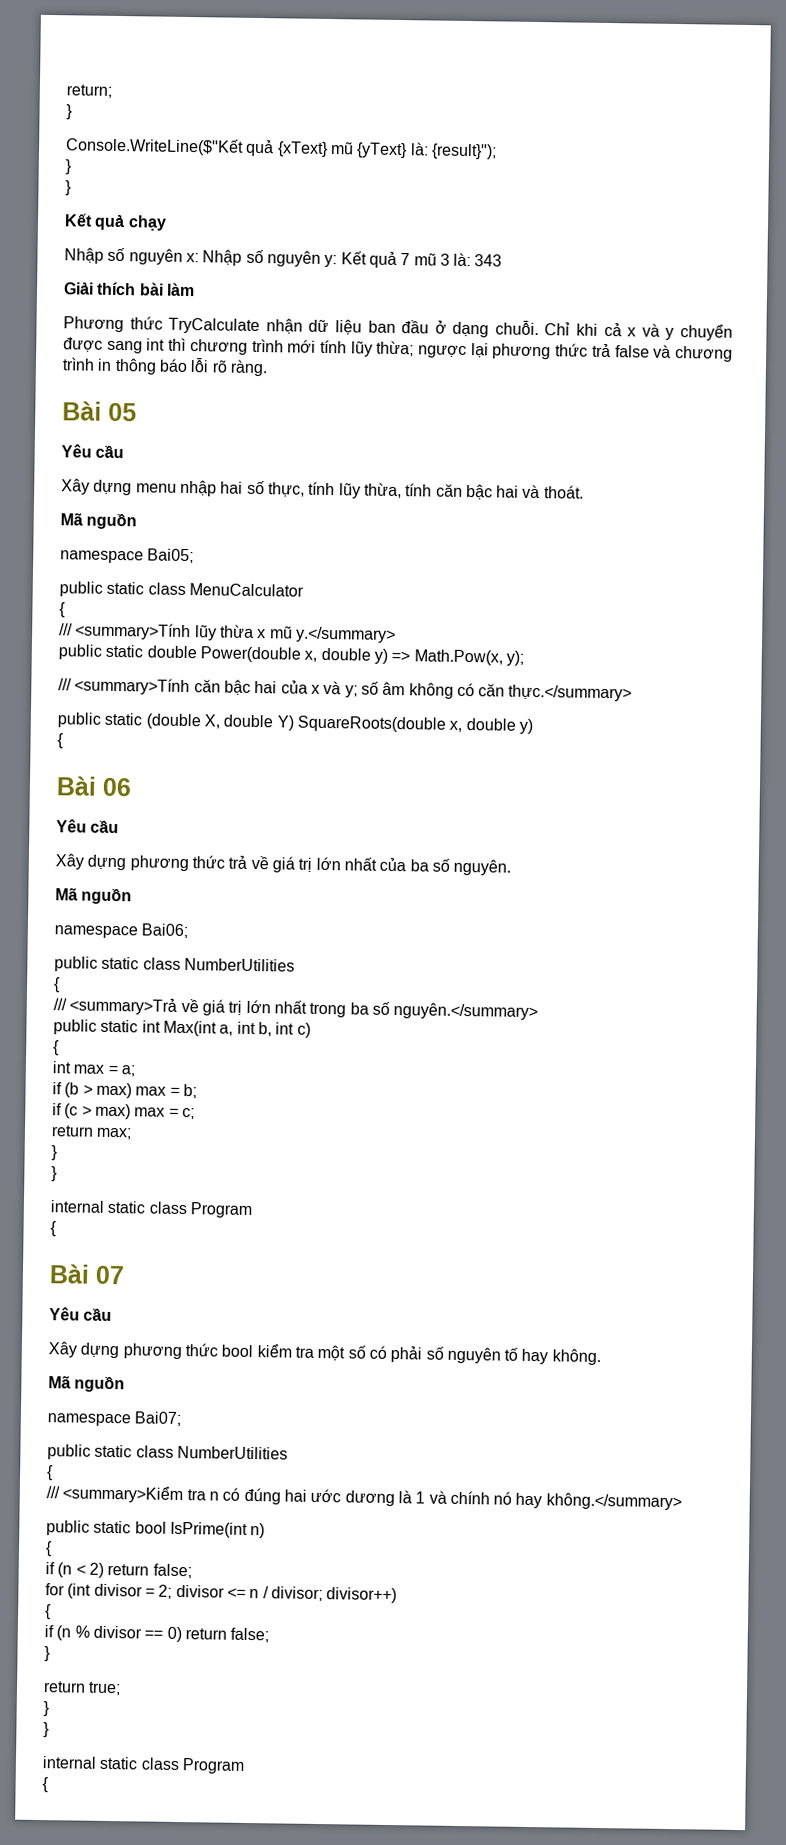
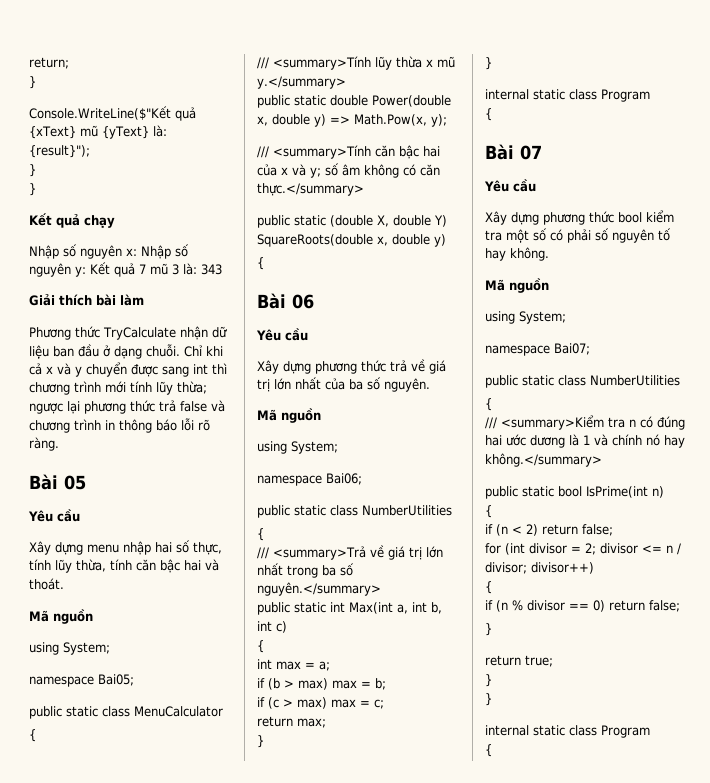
  Xây dựng menu nhập hai số thực, tính lũy thừa, tính căn bậc hai và thoát.
  Mã nguồn
+ using System;
  Xây dựng phương thức trả về giá trị lớn nhất của ba số nguyên.
  Mã nguồn
+ using System;
  Xây dựng phương thức bool kiểm tra một số có phải số nguyên tố hay không.
  Mã nguồn
+ using System;

